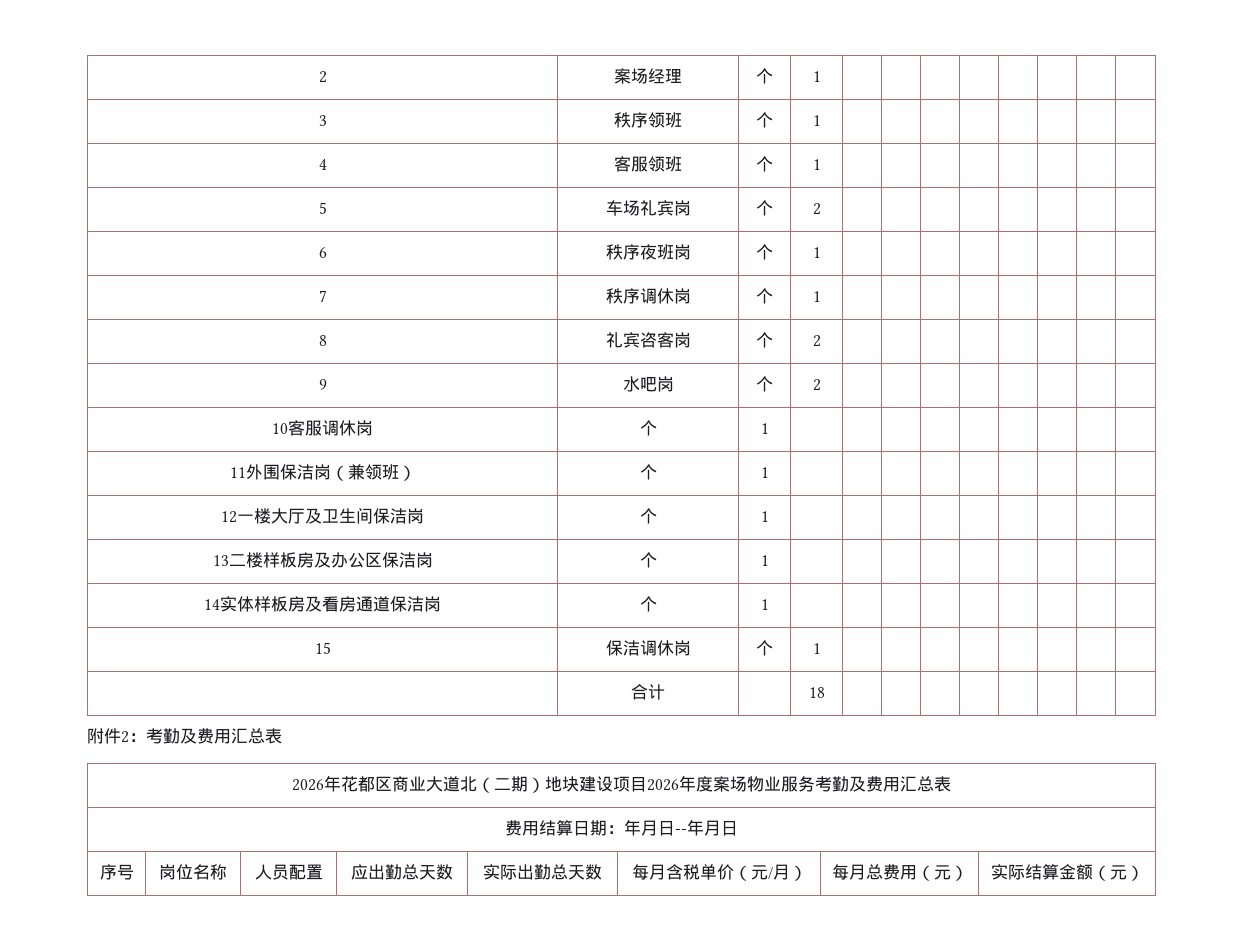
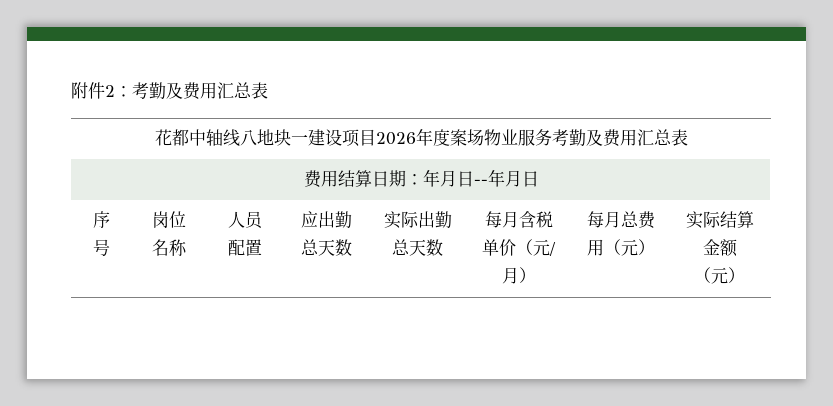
- 2 | 案场经理 | 个 | 1 | | | | | | | |
- 3 | 秩序领班 | 个 | 1 | | | | | | | |
- 4 | 客服领班 | 个 | 1 | | | | | | | |
- 5 | 车场礼宾岗 | 个 | 2 | | | | | | | |
- 6 | 秩序夜班岗 | 个 | 1 | | | | | | | |
- 7 | 秩序调休岗 | 个 | 1 | | | | | | | |
- 8 | 礼宾咨客岗 | 个 | 2 | | | | | | | |
- 9 | 水吧岗 | 个 | 2 | | | | | | | |
- 10客服调休岗 | 个 | 1 | | | | | | | | |
- 11外围保洁岗（兼领班） | 个 | 1 | | | | | | | | |
- 12一楼大厅及卫生间保洁岗 | 个 | 1 | | | | | | | | |
- 13二楼样板房及办公区保洁岗 | 个 | 1 | | | | | | | | |
- 14实体样板房及看房通道保洁岗 | 个 | 1 | | | | | | | | |
- 15 | 保洁调休岗 | 个 | 1 | | | | | | | |
- | 合计 | | 18 | | | | | | | |
- 2026年花都区商业大道北（二期）地块建设项目2026年度案场物业服务考勤及费用汇总表
+ 花都中轴线八地块一建设项目2026年度案场物业服务考勤及费用汇总表

